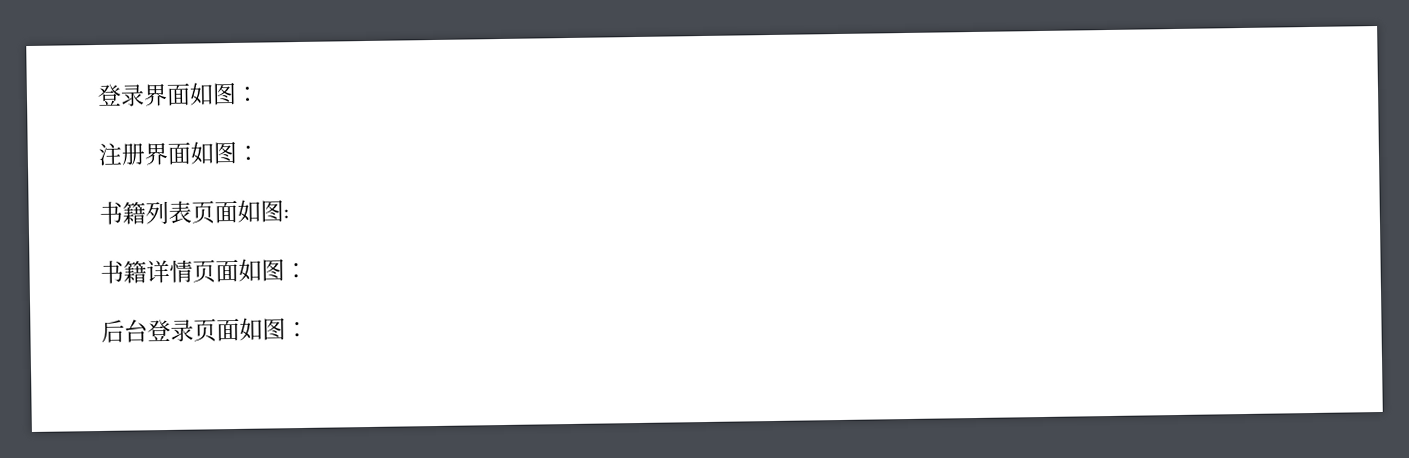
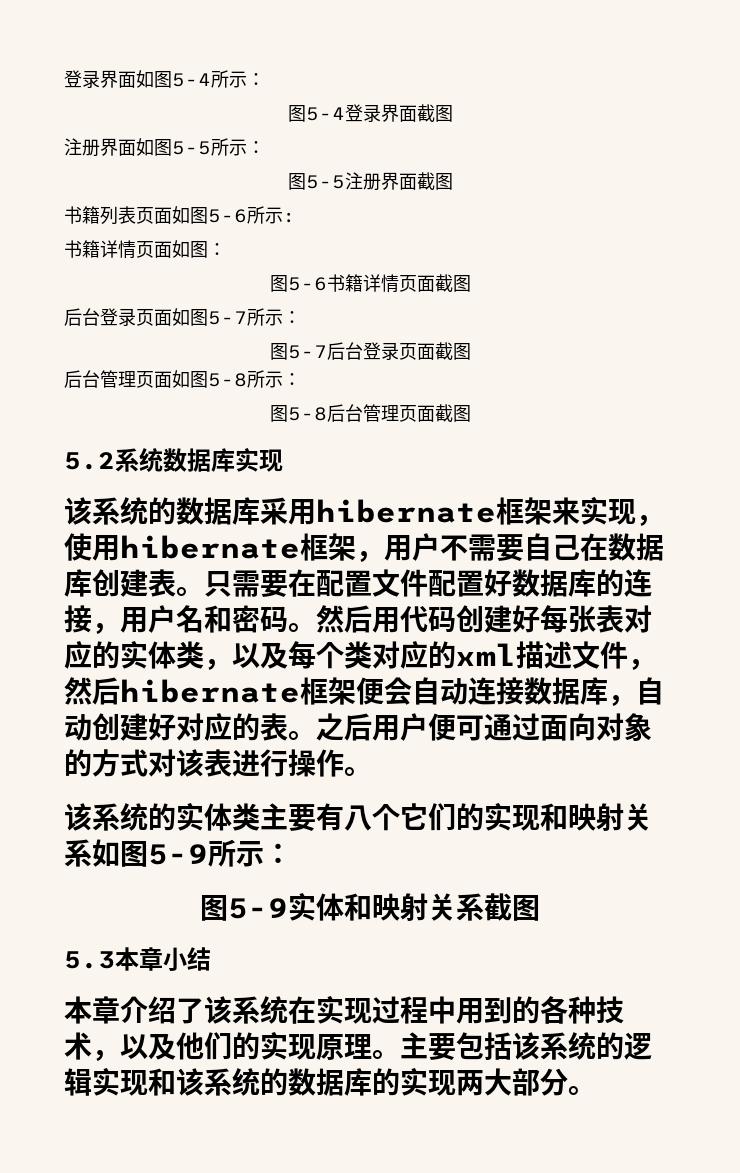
- 登录界面如图：
+ 登录界面如图5-4所示：
+ 图5-4登录界面截图
- 注册界面如图：
+ 注册界面如图5-5所示：
+ 图5-5注册界面截图
- 书籍列表页面如图:
+ 书籍列表页面如图5-6所示:
+ 图5-6书籍详情页面截图
- 后台登录页面如图：
+ 后台登录页面如图5-7所示：
+ 图5-7后台登录页面截图
+ 后台管理页面如图5-8所示：
+ 图5-8后台管理页面截图
+ 5.2系统数据库实现
+ 该系统的数据库采用hibernate框架来实现，使用hibernate框架，用户不需要自己在数据库创建表。只需要在配置文件配置好数据库的连接，用户名和密码。然后用代码创建好每张表对应的实体类，以及每个类对应的xml描述文件，然后hibernate框架便会自动连接数据库，自动创建好对应的表。之后用户便可通过面向对象的方式对该表进行操作。
+ 该系统的实体类主要有八个它们的实现和映射关系如图5-9所示：
+ 图5-9实体和映射关系截图
+ 5.3本章小结
+ 本章介绍了该系统在实现过程中用到的各种技术，以及他们的实现原理。主要包括该系统的逻辑实现和该系统的数据库的实现两大部分。

